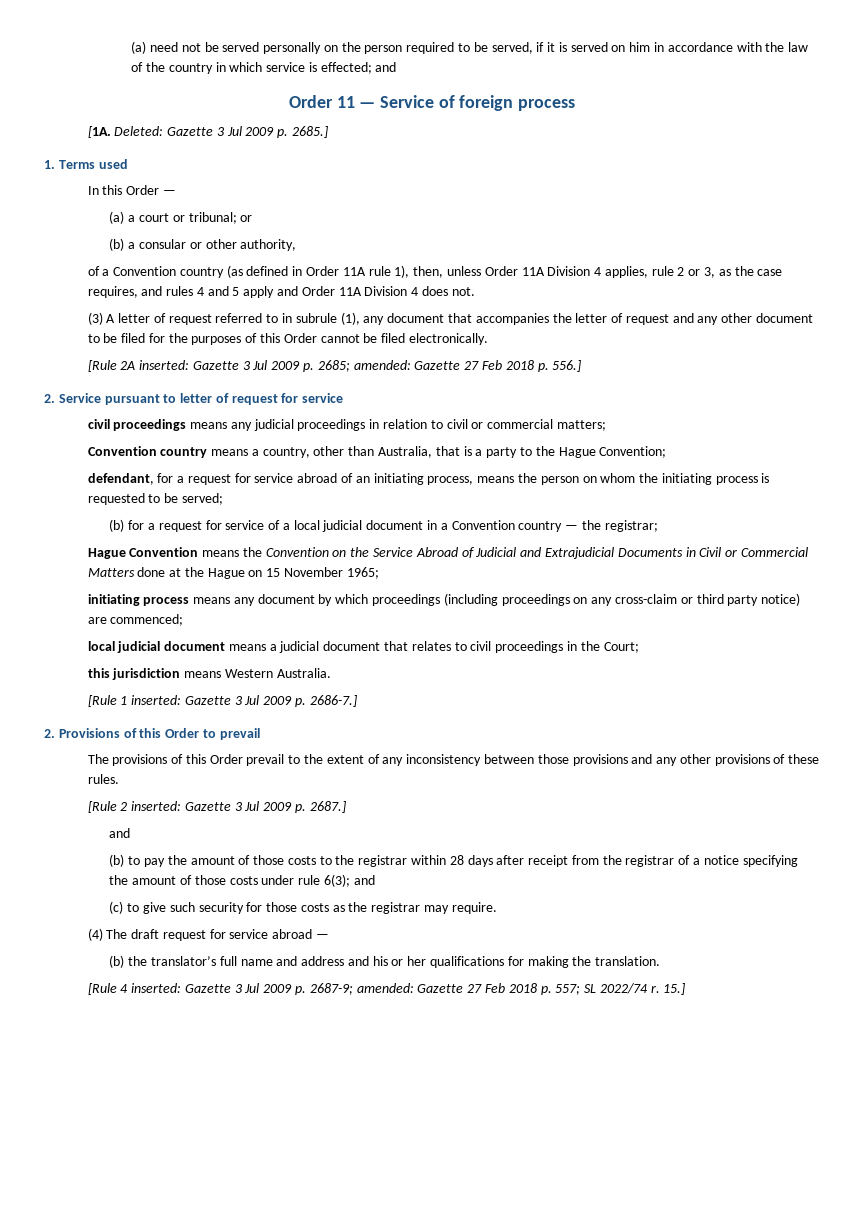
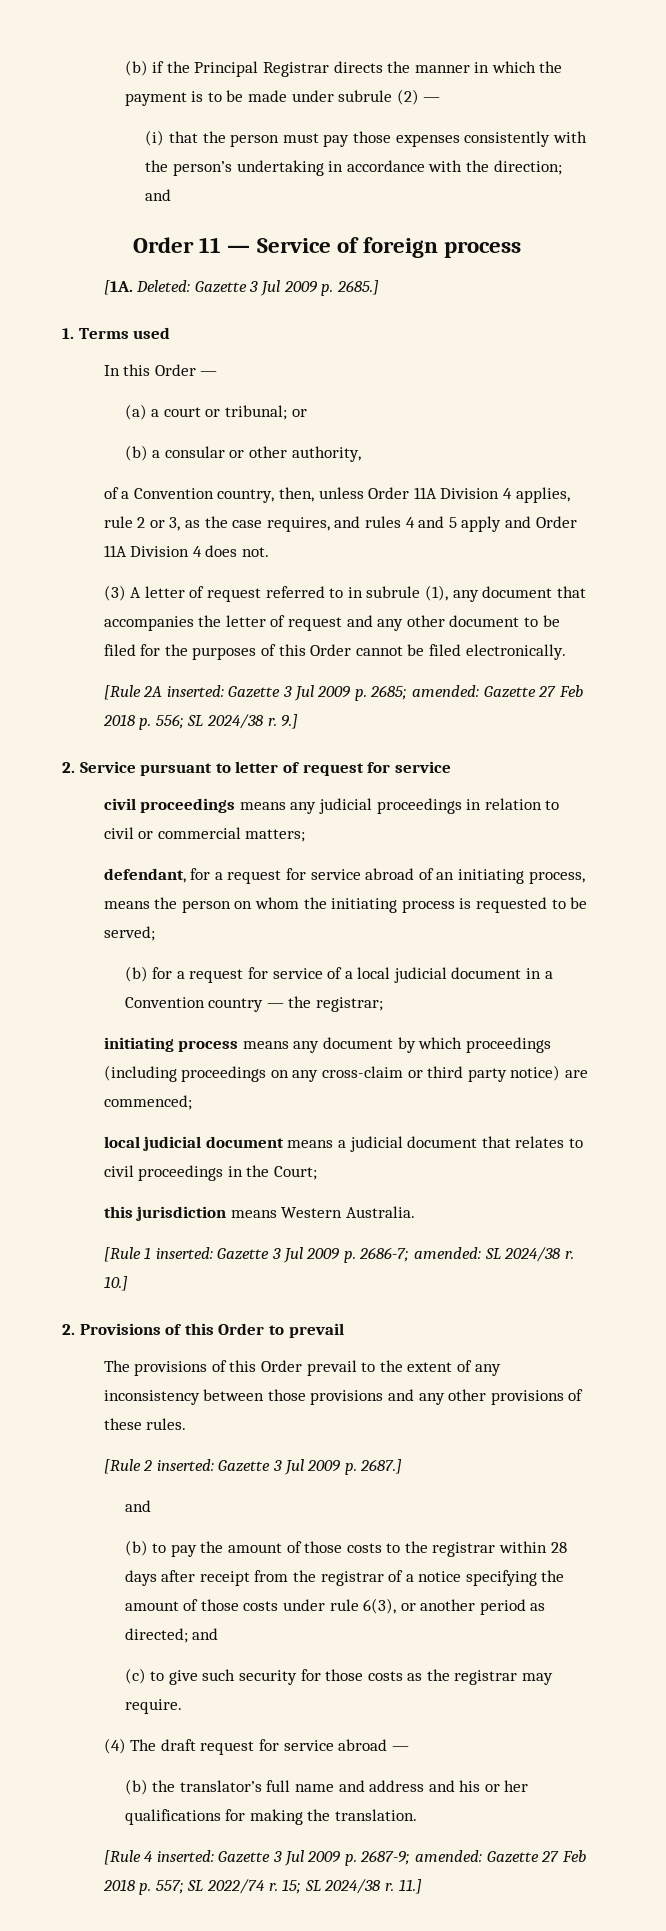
- (a) need not be served personally on the person required to be served, if it is served on him in accordance with the law of the country in which service is effected; and
+ (b) if the Principal Registrar directs the manner in which the payment is to be made under subrule (2) —
+ (i) that the person must pay those expenses consistently with the person’s undertaking in accordance with the direction; and
- of a Convention country (as defined in Order 11A rule 1), then, unless Order 11A Division 4 applies, rule 2 or 3, as the case requires, and rules 4 and 5 apply and Order 11A Division 4 does not.
+ of a Convention country, then, unless Order 11A Division 4 applies, rule 2 or 3, as the case requires, and rules 4 and 5 apply and Order 11A Division 4 does not.
- [Rule 2A inserted: Gazette 3 Jul 2009 p. 2685; amended: Gazette 27 Feb 2018 p. 556.]
+ [Rule 2A inserted: Gazette 3 Jul 2009 p. 2685; amended: Gazette 27 Feb 2018 p. 556; SL 2024/38 r. 9.]
- Convention country means a country, other than Australia, that is a party to the Hague Convention;
- Hague Convention means the Convention on the Service Abroad of Judicial and Extrajudicial Documents in Civil or Commercial Matters done at the Hague on 15 November 1965;
- [Rule 1 inserted: Gazette 3 Jul 2009 p. 2686-7.]
+ [Rule 1 inserted: Gazette 3 Jul 2009 p. 2686-7; amended: SL 2024/38 r. 10.]
- (b) to pay the amount of those costs to the registrar within 28 days after receipt from the registrar of a notice specifying the amount of those costs under rule 6(3); and
+ (b) to pay the amount of those costs to the registrar within 28 days after receipt from the registrar of a notice specifying the amount of those costs under rule 6(3), or another period as directed; and
- 15.]
+ 15; SL 2024/38 r. 11.]

